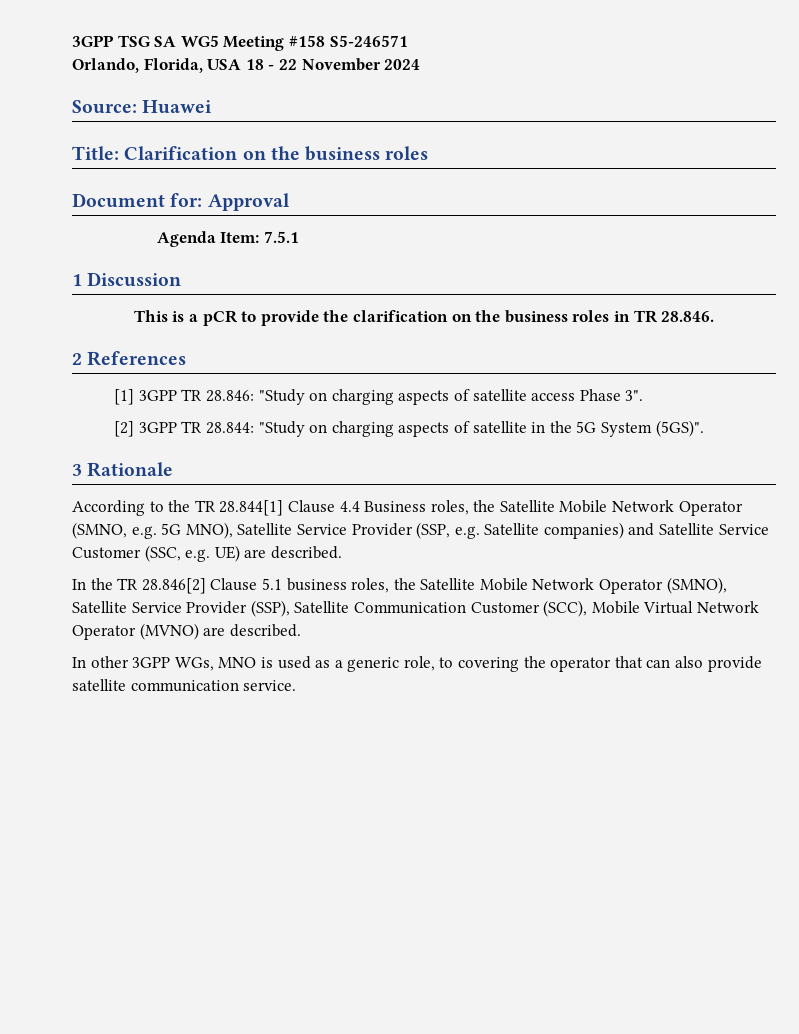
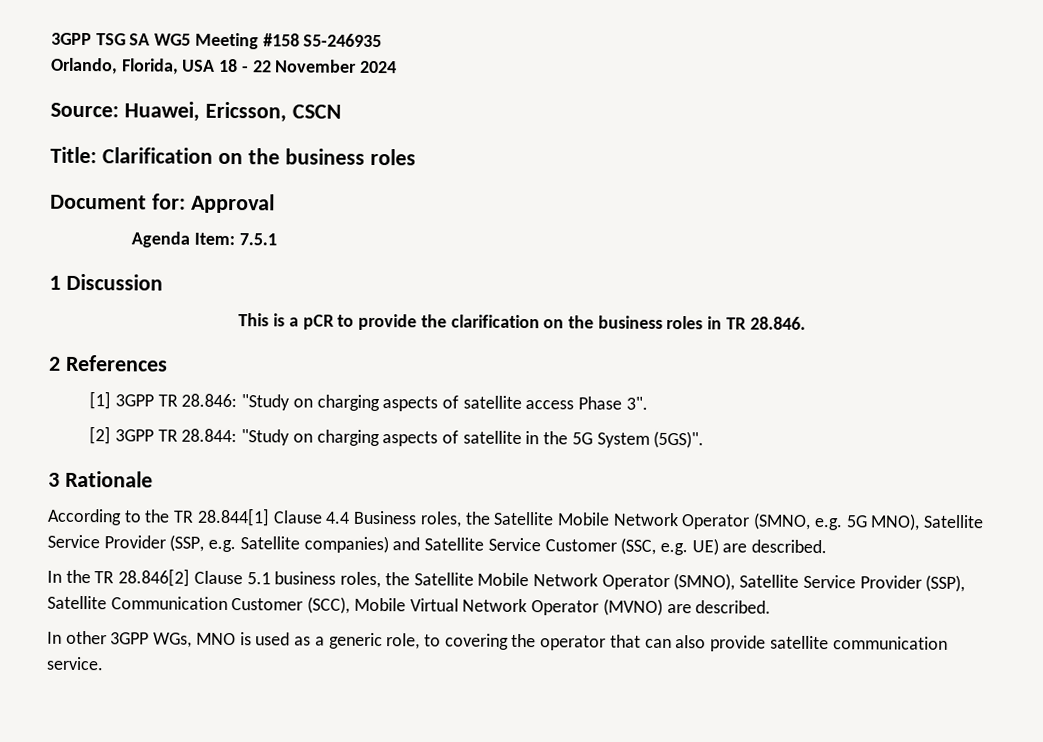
- 3GPP TSG SA WG5 Meeting #158 S5-246571
+ 3GPP TSG SA WG5 Meeting #158 S5-246935
- Source: Huawei
+ Source: Huawei, Ericsson, CSCN

